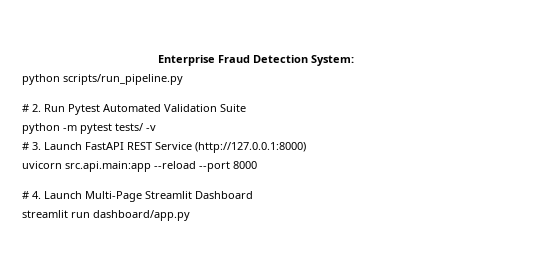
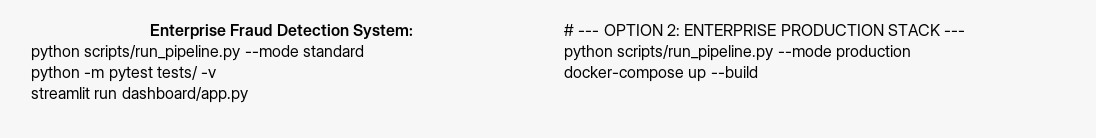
- python scripts/run_pipeline.py
- # 2. Run Pytest Automated Validation Suite
+ python scripts/run_pipeline.py --mode standard
- # 3. Launch FastAPI REST Service (http://127.0.0.1:8000)
- uvicorn src.api.main:app --reload --port 8000
- # 4. Launch Multi-Page Streamlit Dashboard
  streamlit run dashboard/app.py
+ # --- OPTION 2: ENTERPRISE PRODUCTION STACK ---
+ python scripts/run_pipeline.py --mode production
+ docker-compose up --build

